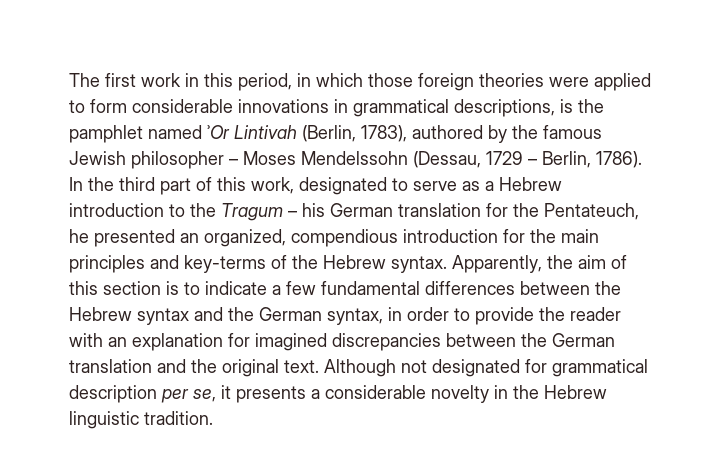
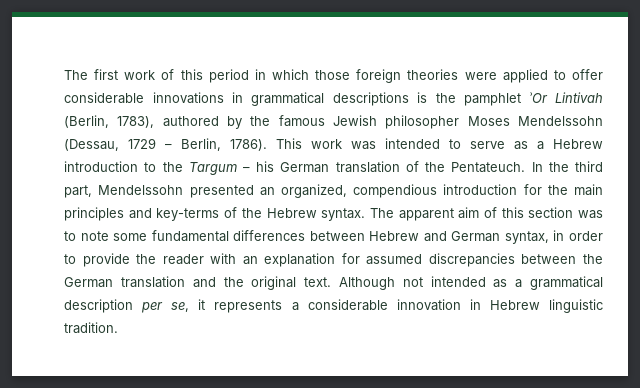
- The first work in this period, in which those foreign theories were applied to form considerable innovations in grammatical descriptions, is the pamphlet named ʾOr Lintivah (Berlin, 1783), authored by the famous Jewish philosopher – Moses Mendelssohn (Dessau, 1729 – Berlin, 1786).
+ The first work of this period in which those foreign theories were applied to offer considerable innovations in grammatical descriptions is the pamphlet ʾOr Lintivah (Berlin, 1783), authored by the famous Jewish philosopher Moses Mendelssohn (Dessau, 1729 – Berlin, 1786).
- In the third part of this work, designated to serve as a Hebrew introduction to the Tragum – his German translation for the Pentateuch, he presented an organized, compendious introduction for the main principles and key-terms of the Hebrew syntax.
+ This work was intended to serve as a Hebrew introduction to the Targum – his German translation of the Pentateuch. In the third part, Mendelssohn presented an organized, compendious introduction for the main principles and key-terms of the Hebrew syntax.
- Apparently, the aim of this section is to indicate a few fundamental differences between the Hebrew syntax and the German syntax, in order to provide the reader with an explanation for imagined discrepancies between the German translation and the original text.
+ The apparent aim of this section was to note some fundamental differences between Hebrew and German syntax, in order to provide the reader with an explanation for assumed discrepancies between the German translation and the original text.
- Although not designated for grammatical description per se, it presents a considerable novelty in the Hebrew linguistic tradition.
+ Although not intended as a grammatical description per se, it represents a considerable innovation in Hebrew linguistic tradition.

